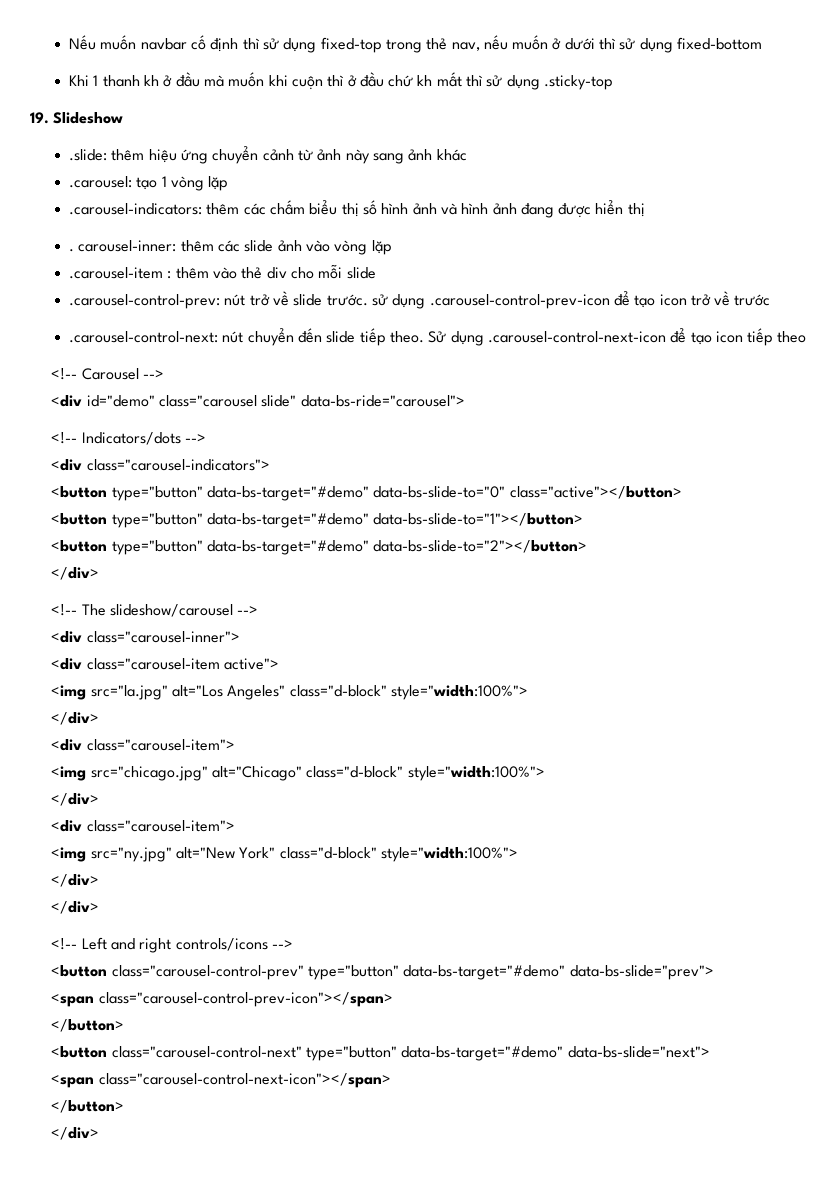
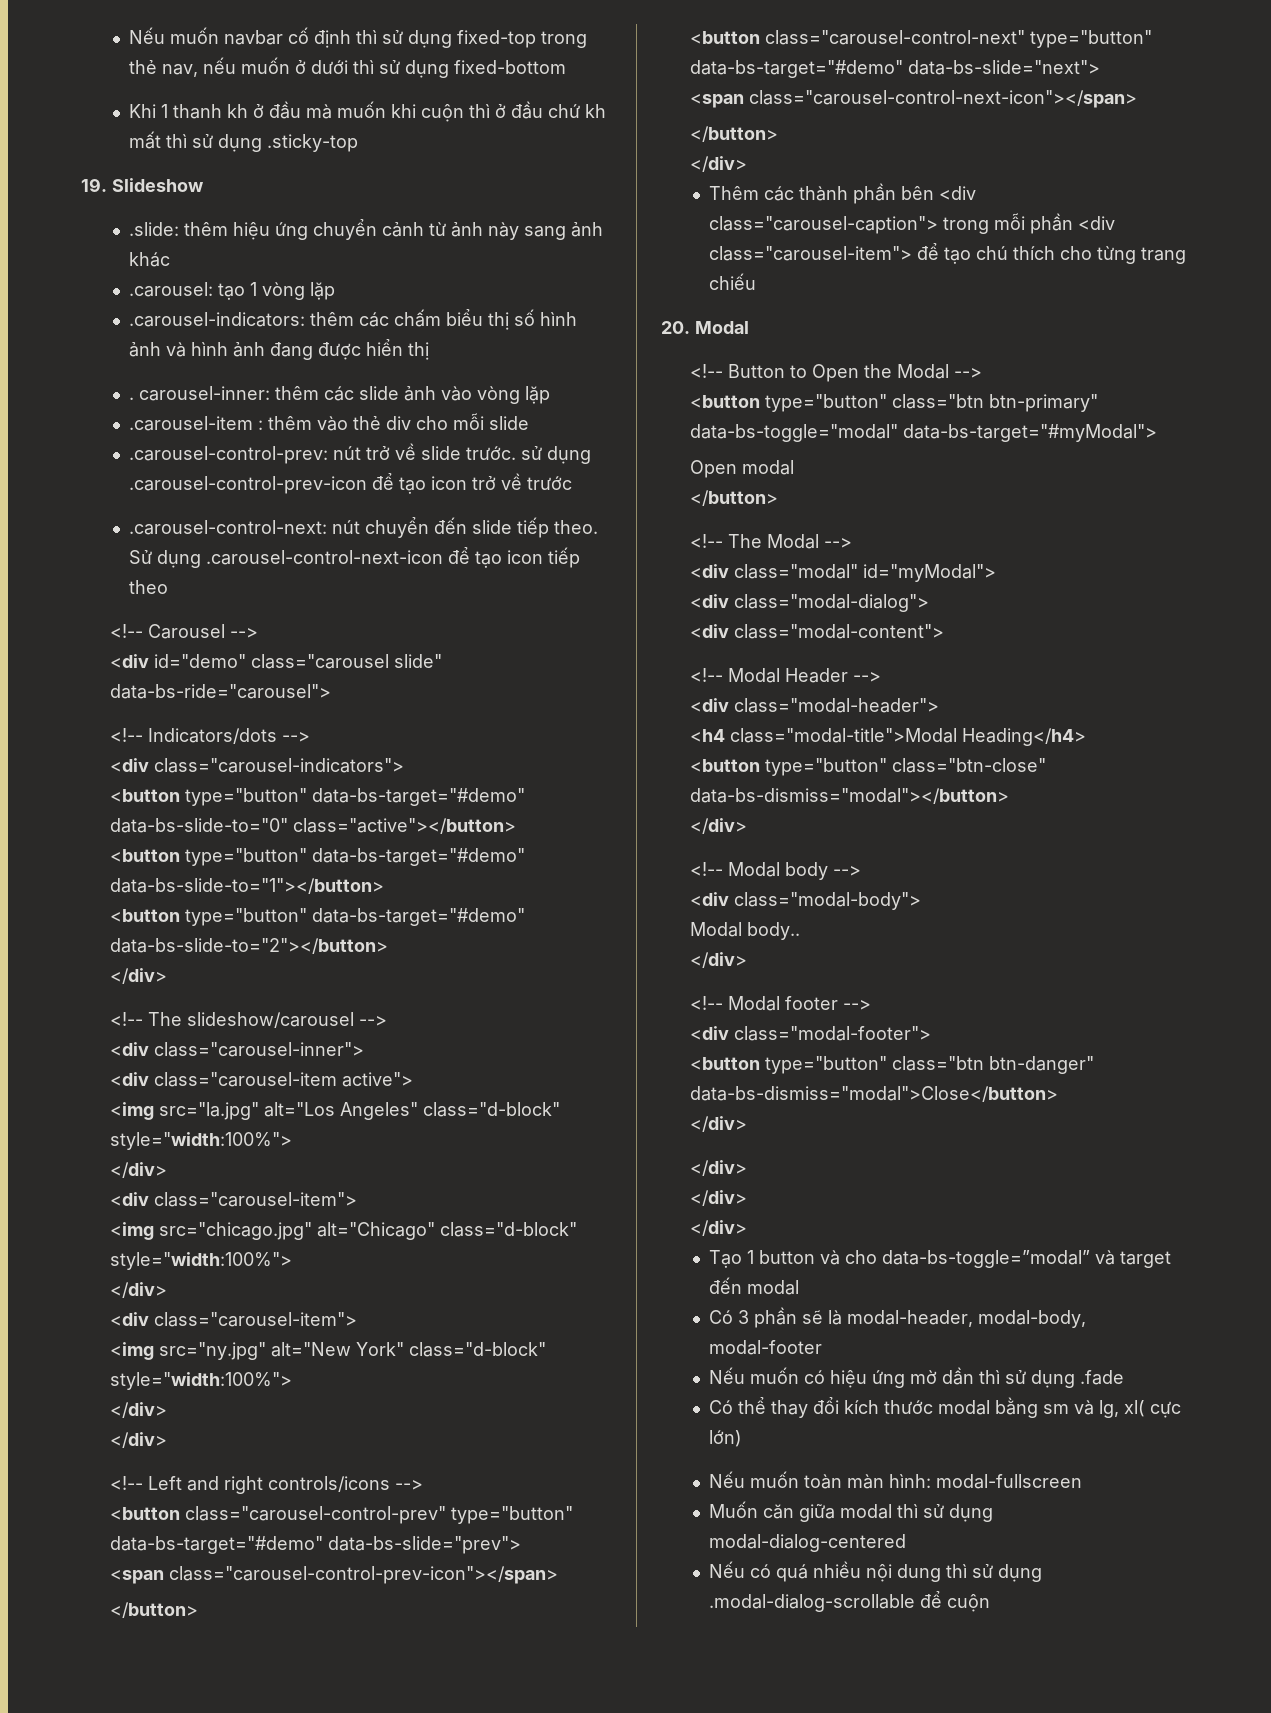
+ Thêm các thành phần bên <div class="carousel-caption"> trong mỗi phần <div class="carousel-item"> để tạo chú thích cho từng trang chiếu
+ 20. Modal
+ <!-- Button to Open the Modal -->
+ <button type="button" class="btn btn-primary" data-bs-toggle="modal" data-bs-target="#myModal">
+ Open modal
+ </button>
+ <!-- The Modal -->
+ <div class="modal" id="myModal">
+ <div class="modal-dialog">
+ <div class="modal-content">
+ <!-- Modal Header -->
+ <div class="modal-header">
+ <h4 class="modal-title">Modal Heading</h4>
+ <button type="button" class="btn-close" data-bs-dismiss="modal"></button>
+ </div>
+ <!-- Modal body -->
+ <div class="modal-body">
+ Modal body..
+ </div>
+ <!-- Modal footer -->
+ <div class="modal-footer">
+ <button type="button" class="btn btn-danger" data-bs-dismiss="modal">Close</button>
+ </div>
+ </div>
+ </div>
+ </div>
+ Tạo 1 button và cho data-bs-toggle=”modal” và target đến modal
+ Có 3 phần sẽ là modal-header, modal-body, modal-footer
+ Nếu muốn có hiệu ứng mờ dần thì sử dụng .fade
+ Có thể thay đổi kích thước modal bằng sm và lg, xl( cực lớn)
+ Nếu muốn toàn màn hình: modal-fullscreen
+ Muốn căn giữa modal thì sử dụng modal-dialog-centered
+ Nếu có quá nhiều nội dung thì sử dụng .modal-dialog-scrollable để cuộn

